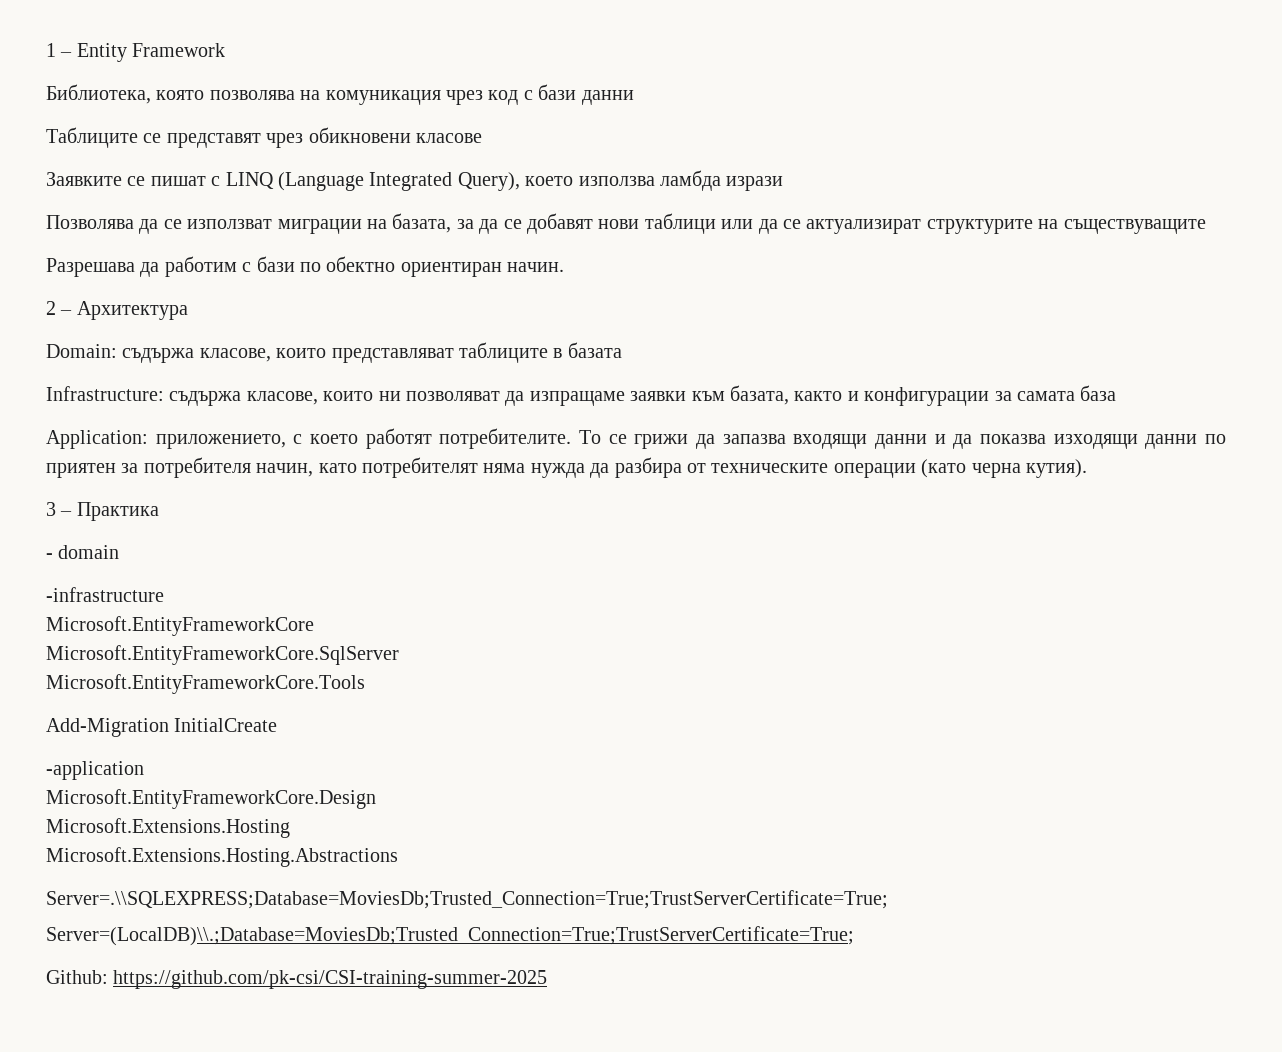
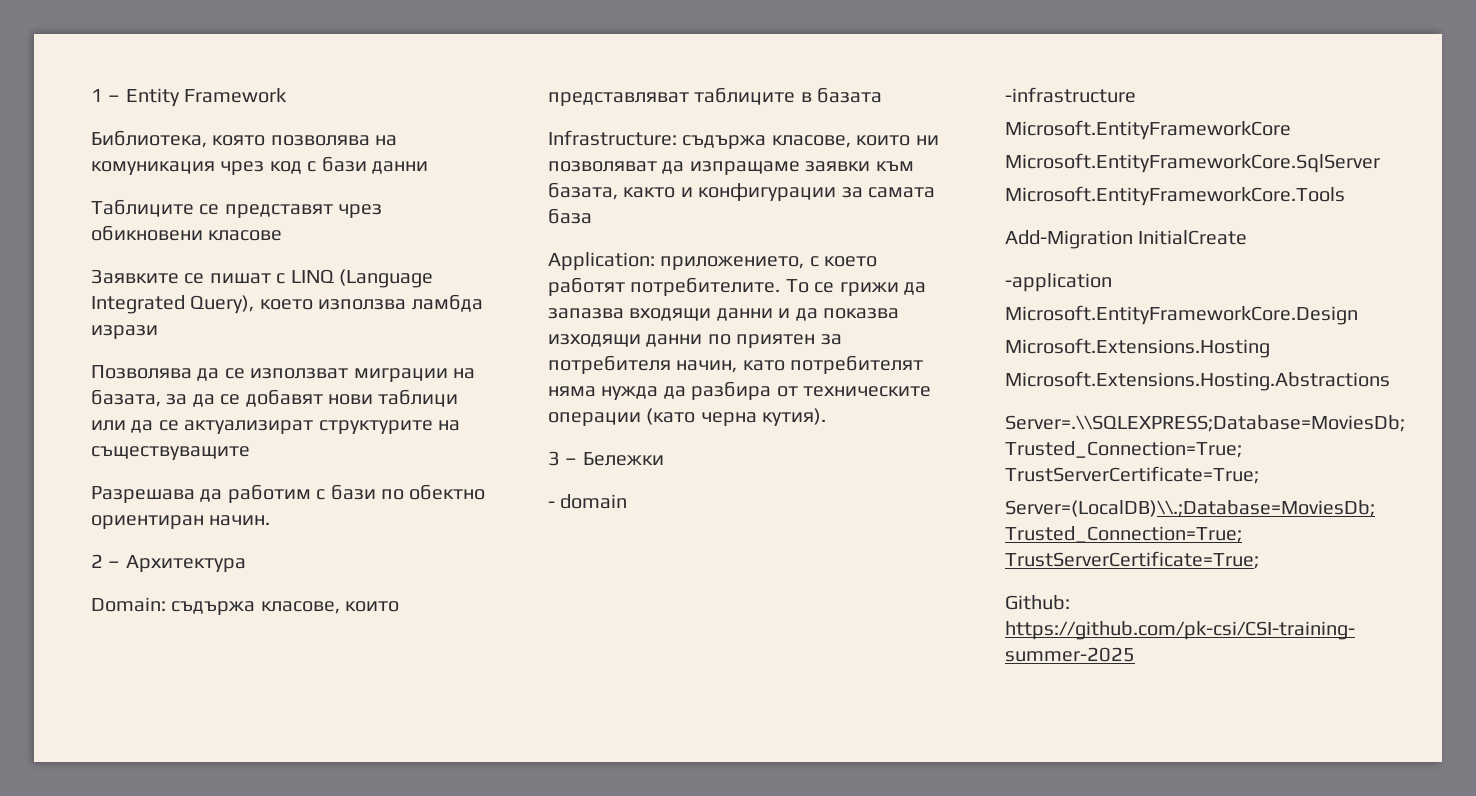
- 3 – Практика
+ 3 – Бележки

